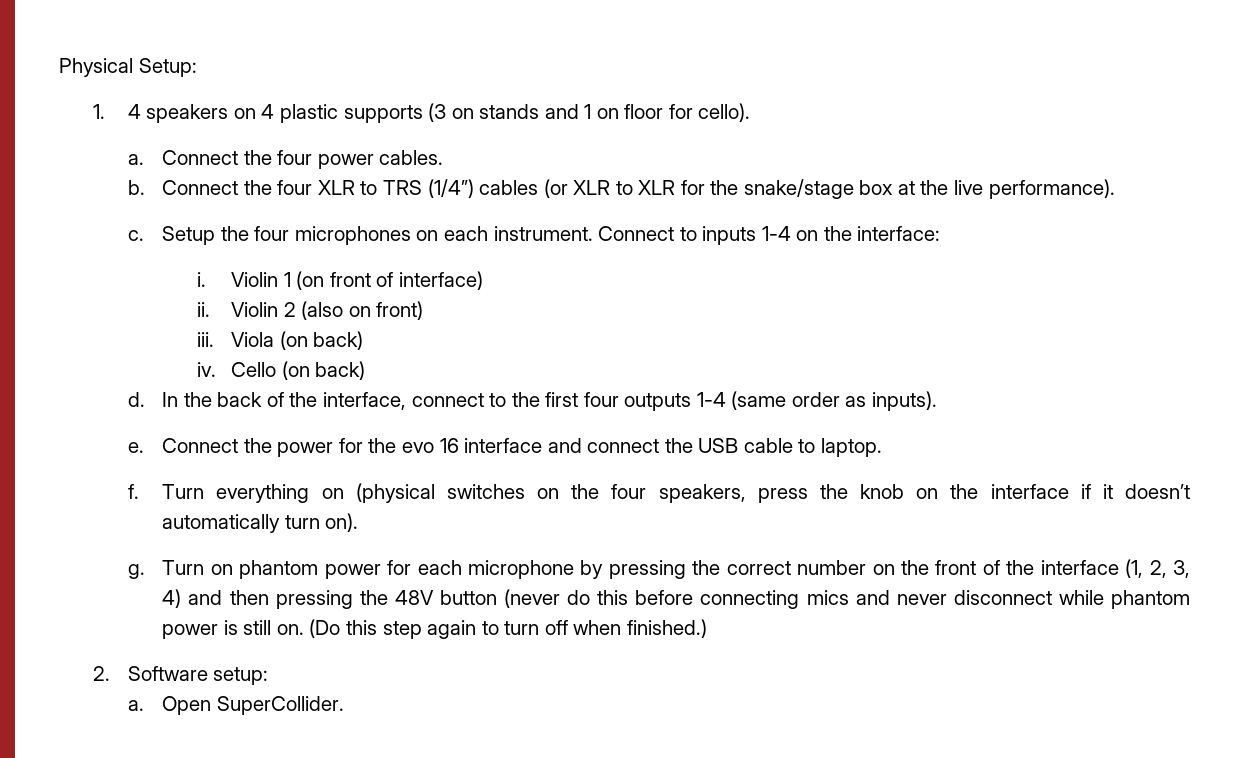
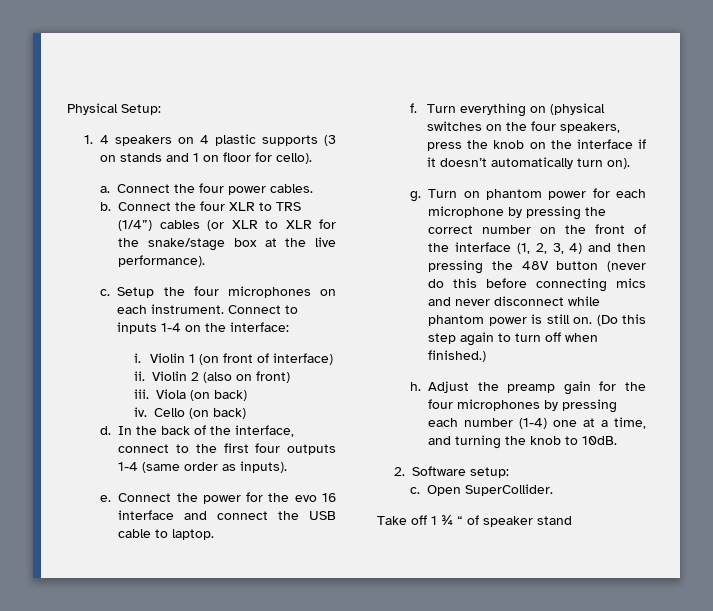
+ h. Adjust the preamp gain for the four microphones by pressing each number (1-4) one at a time, and turning the knob to 10dB.
  2. Software setup:
- a.
+ c.
+ Take off 1 ¾ “ of speaker stand

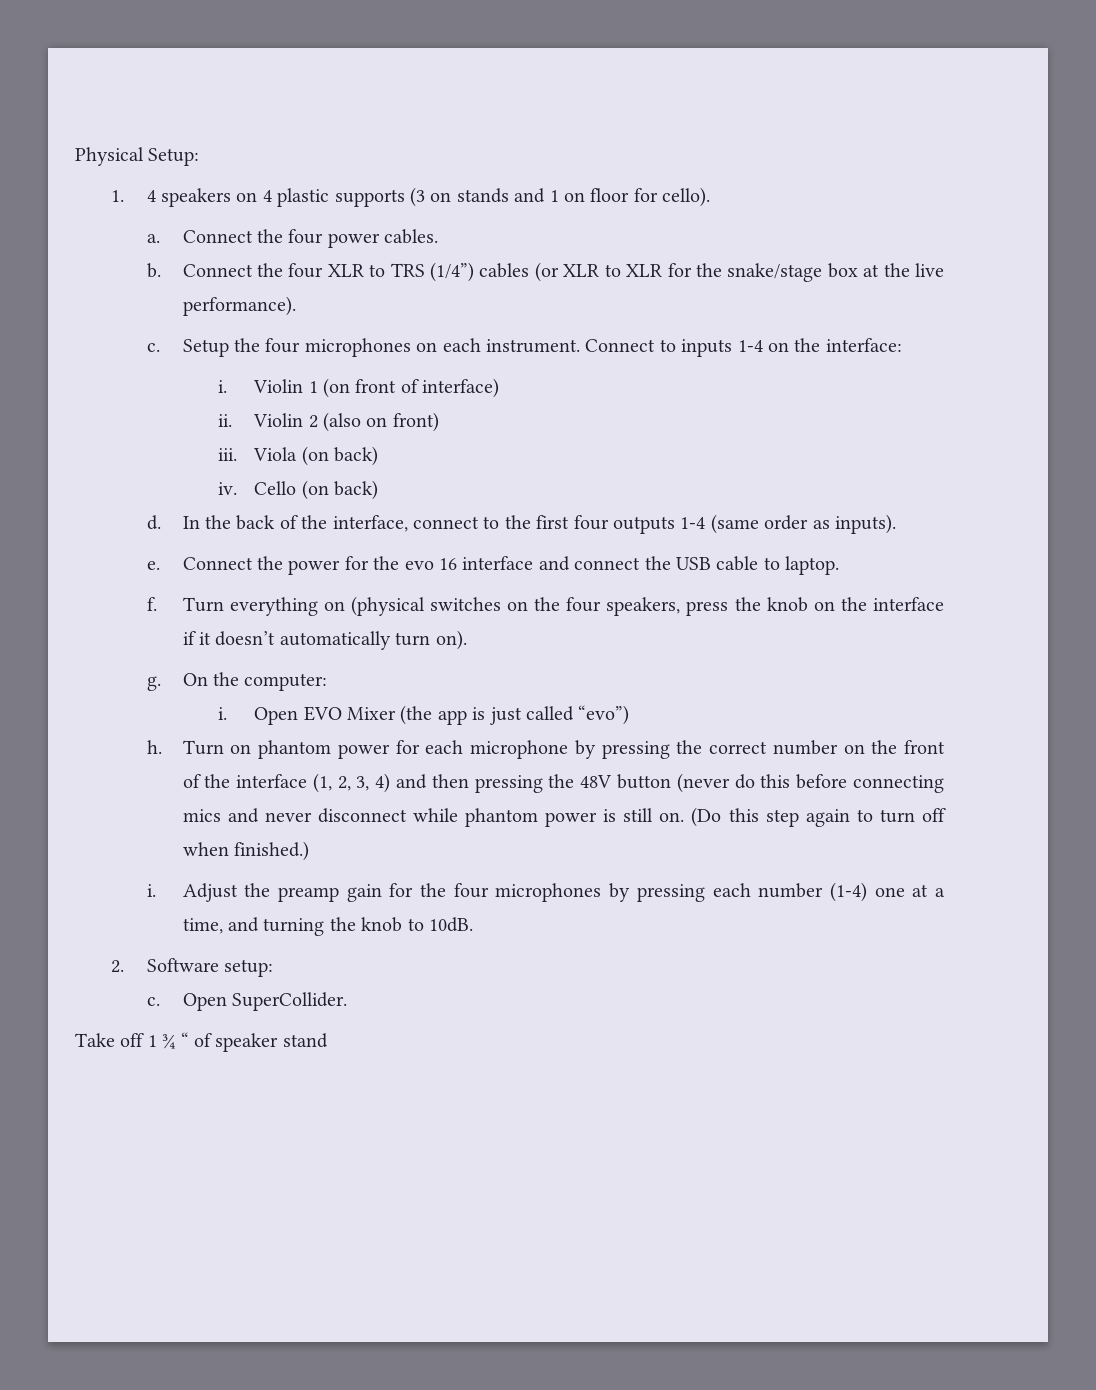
+ On the computer:
+ i. Open EVO Mixer (the app is just called “evo”)
+ h.
  (Do this step again to turn off when finished.)
- h.
+ i.

